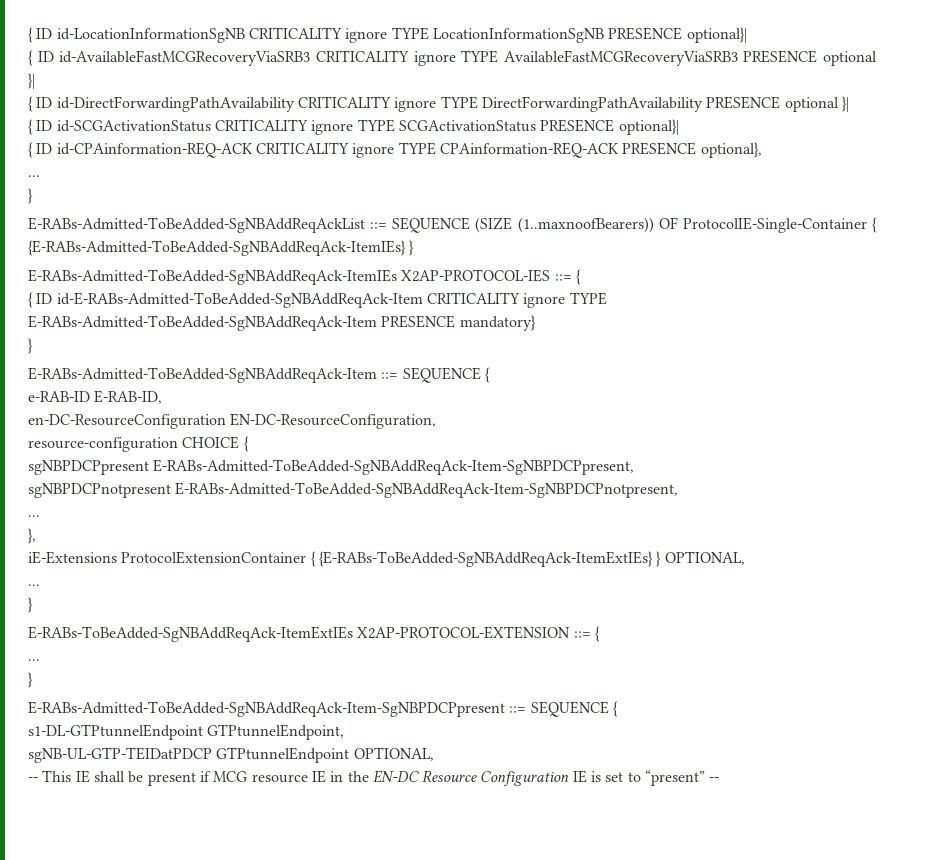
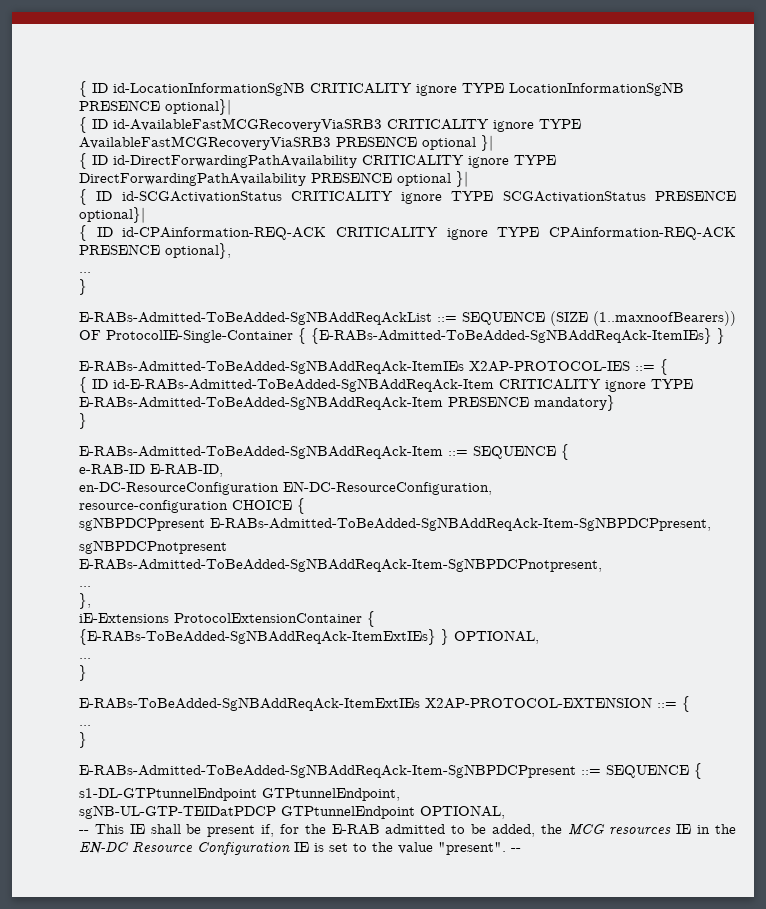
- -- This IE shall be present if MCG resource IE in the EN-DC Resource Configuration IE is set to “present” --
+ -- This IE shall be present if, for the E-RAB admitted to be added, the MCG resources IE in the EN-DC Resource Configuration IE is set to the value "present". --

